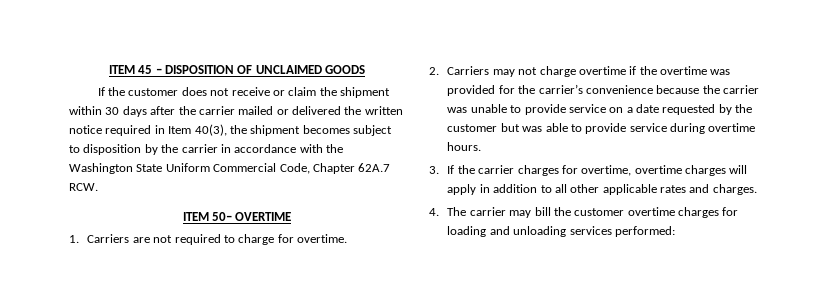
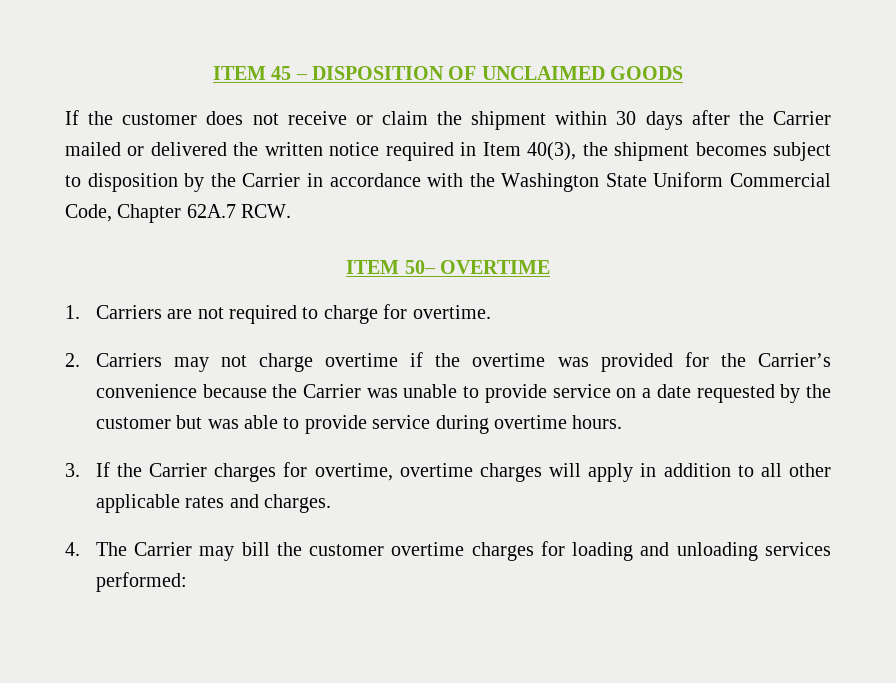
- If the customer does not receive or claim the shipment within 30 days after the carrier mailed or delivered the written notice required in Item 40(3), the shipment becomes subject to disposition by the carrier in accordance with the Washington State Uniform Commercial Code, Chapter 62A.7 RCW.
+ If the customer does not receive or claim the shipment within 30 days after the Carrier mailed or delivered the written notice required in Item 40(3), the shipment becomes subject to disposition by the Carrier in accordance with the Washington State Uniform Commercial Code, Chapter 62A.7 RCW.
- 2. Carriers may not charge overtime if the overtime was provided for the carrier’s convenience because the carrier was unable to provide service on a date requested by the customer but was able to provide service during overtime hours.
+ 2. Carriers may not charge overtime if the overtime was provided for the Carrier’s convenience because the Carrier was unable to provide service on a date requested by the customer but was able to provide service during overtime hours.
- 3. If the carrier charges for overtime, overtime charges will apply in addition to all other applicable rates and charges.
+ 3. If the Carrier charges for overtime, overtime charges will apply in addition to all other applicable rates and charges.
- 4. The carrier may bill the customer overtime charges for loading and unloading services performed:
+ 4. The Carrier may bill the customer overtime charges for loading and unloading services performed:

